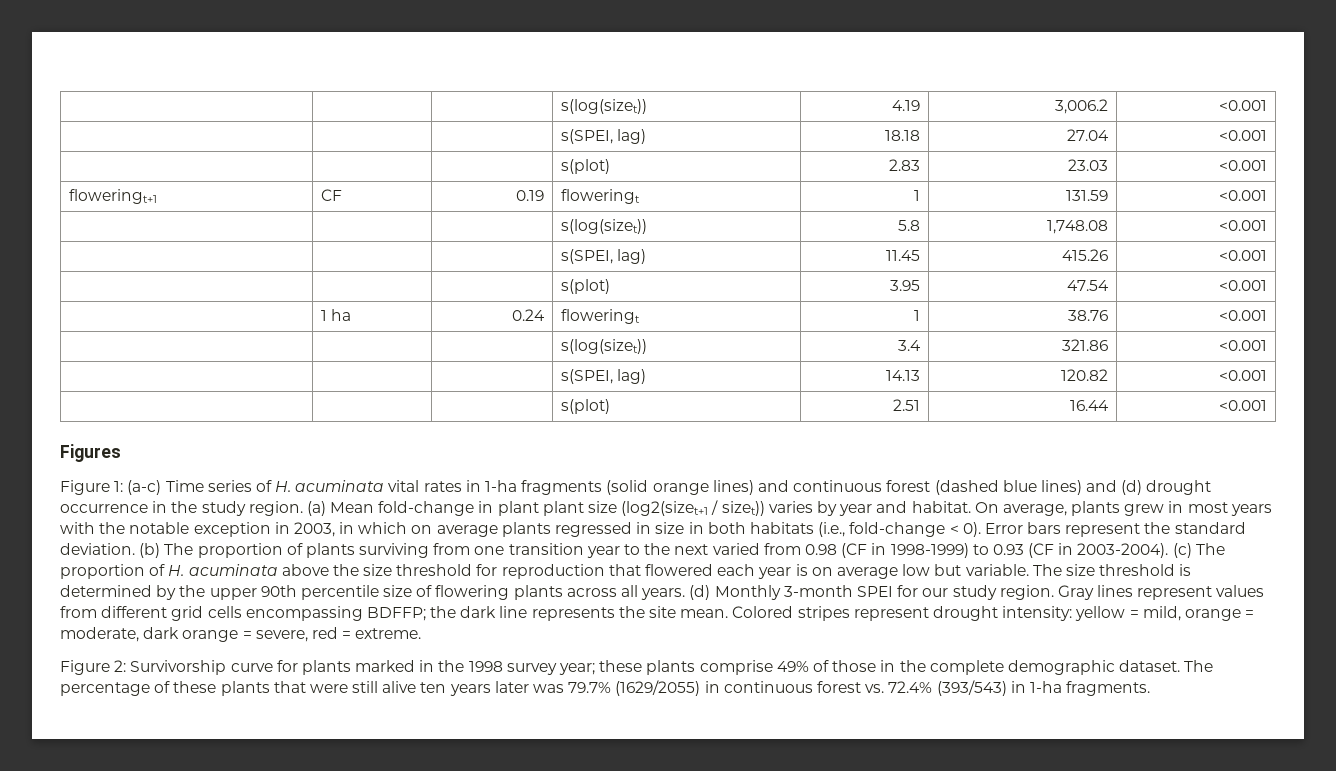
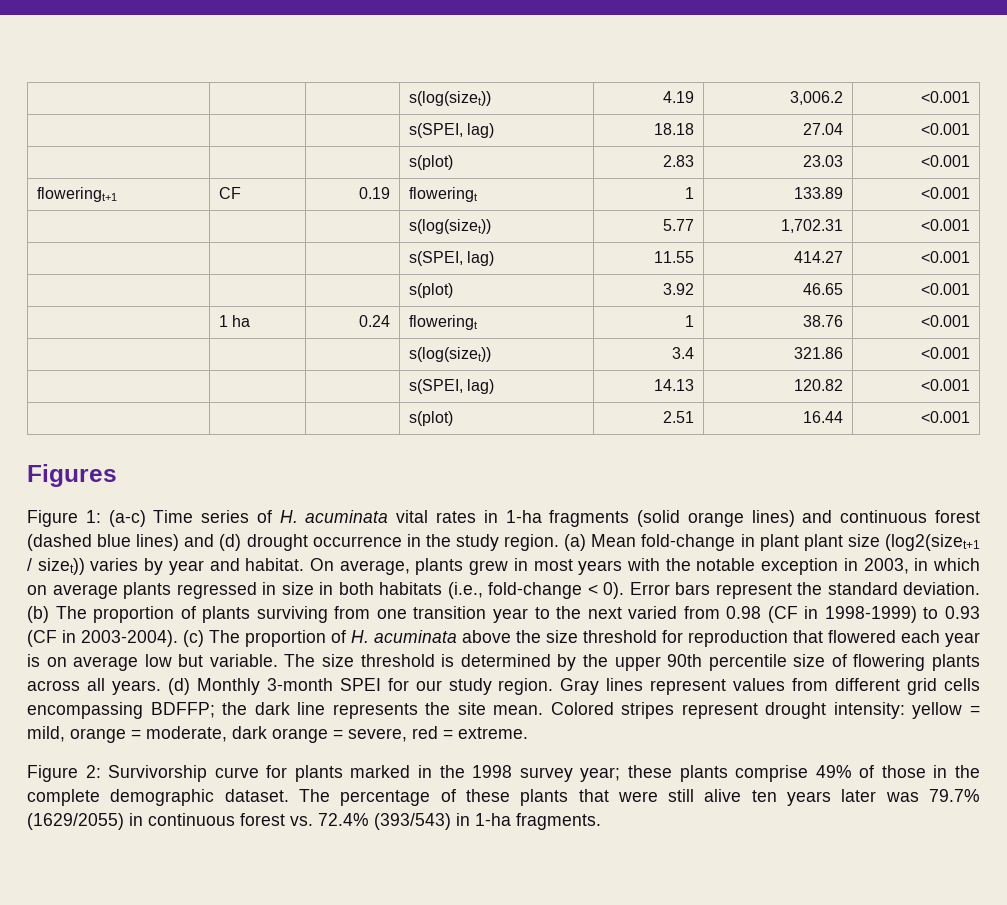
- floweringt+1 | CF | 0.19 | floweringt | 1 | 131.59 | <0.001
- | | | s(log(sizet)) | 5.8 | 1,748.08 | <0.001
- | | | s(SPEI, lag) | 11.45 | 415.26 | <0.001
- | | | s(plot) | 3.95 | 47.54 | <0.001
+ floweringt+1 | CF | 0.19 | floweringt | 1 | 133.89 | <0.001
+ | | | s(log(sizet)) | 5.77 | 1,702.31 | <0.001
+ | | | s(SPEI, lag) | 11.55 | 414.27 | <0.001
+ | | | s(plot) | 3.92 | 46.65 | <0.001

